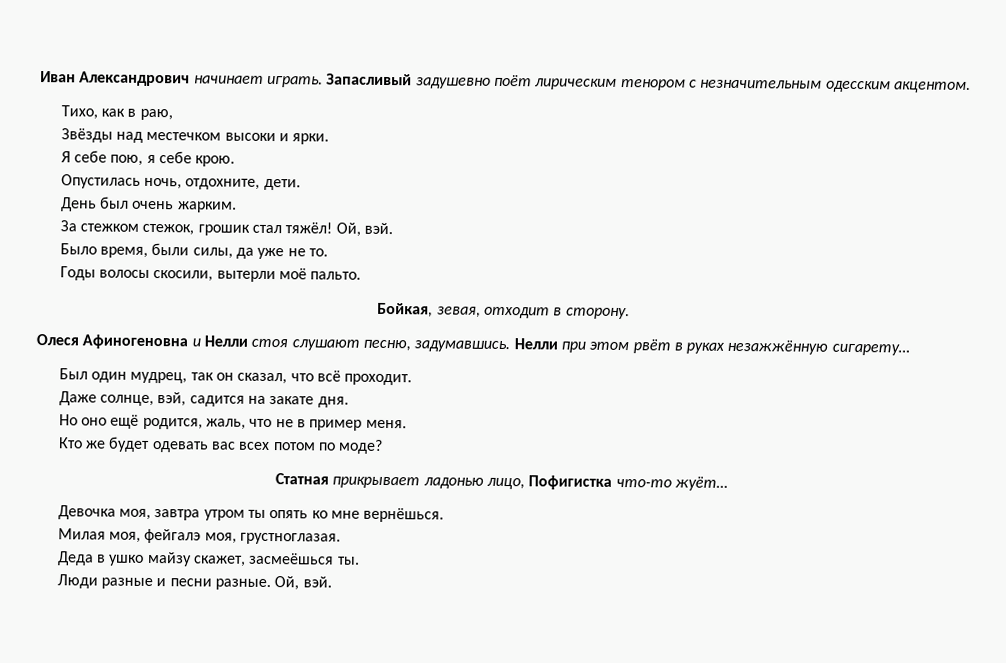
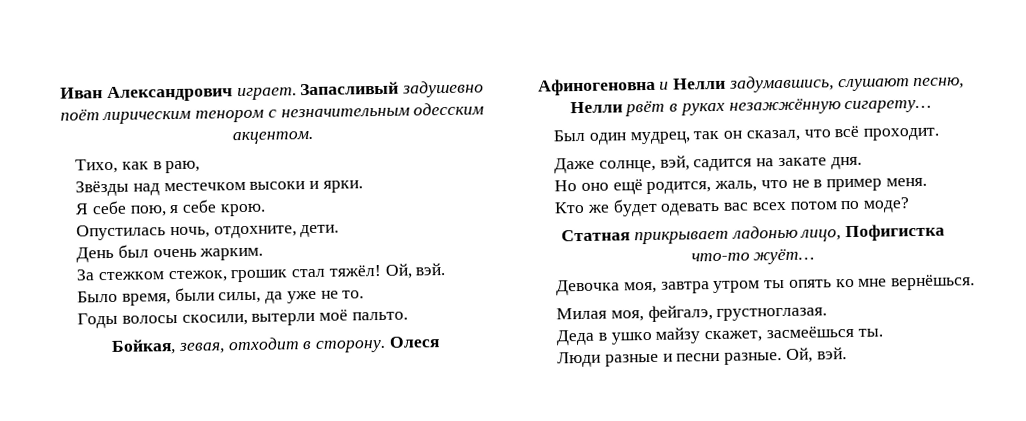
- Иван Александрович начинает играть.
+ Иван Александрович играет.
- Бойкая, зевая, отходит в сторону.
- Олеся Афиногеновна и Нелли стоя слушают песню, задумавшись. Нелли при этом рвёт в руках незажжённую сигарету…
+ Бойкая, зевая, отходит в сторону. Олеся Афиногеновна и Нелли задумавшись, слушают песню, Нелли рвёт в руках незажжённую сигарету…
- Милая моя, фейгалэ моя, грустноглазая.
+ Милая моя, фейгалэ, грустноглазая.

